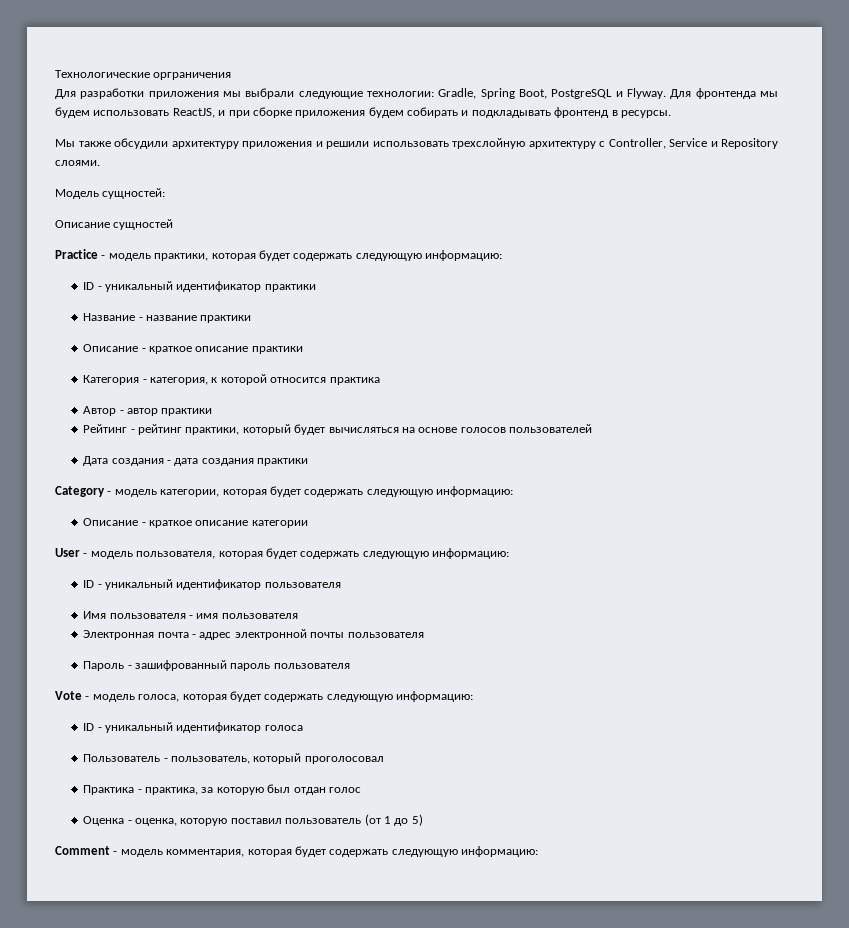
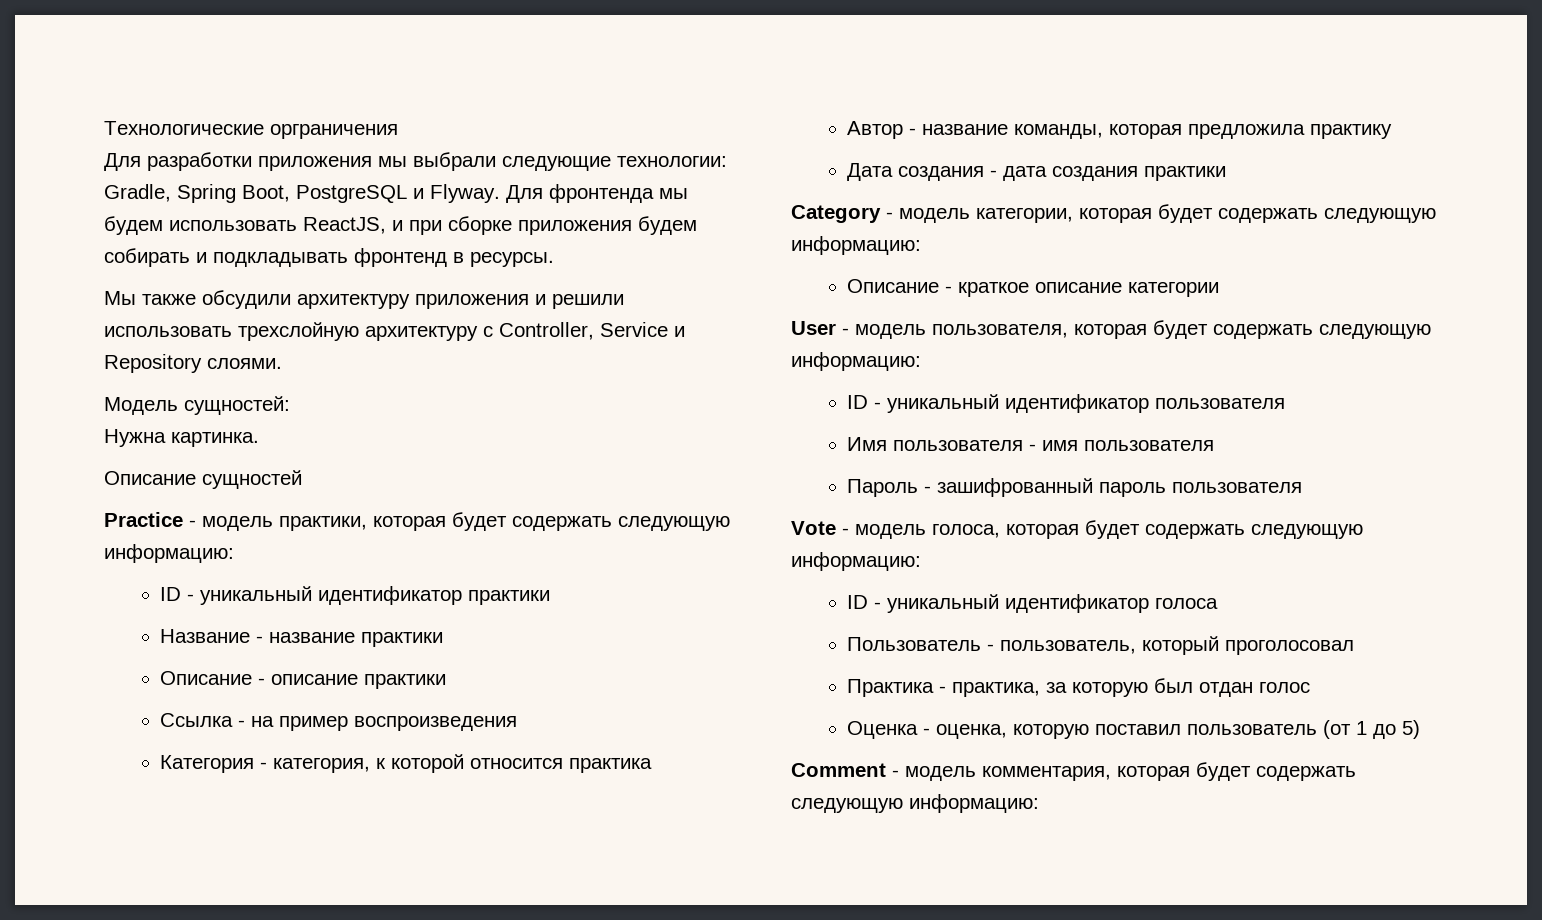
+ Нужна картинка.
- Описание - краткое описание практики
+ Описание - описание практики
+ Ссылка - на пример воспроизведения
- Автор - автор практики
- Рейтинг - рейтинг практики, который будет вычисляться на основе голосов пользователей
+ Автор - название команды, которая предложила практику
- Электронная почта - адрес электронной почты пользователя

